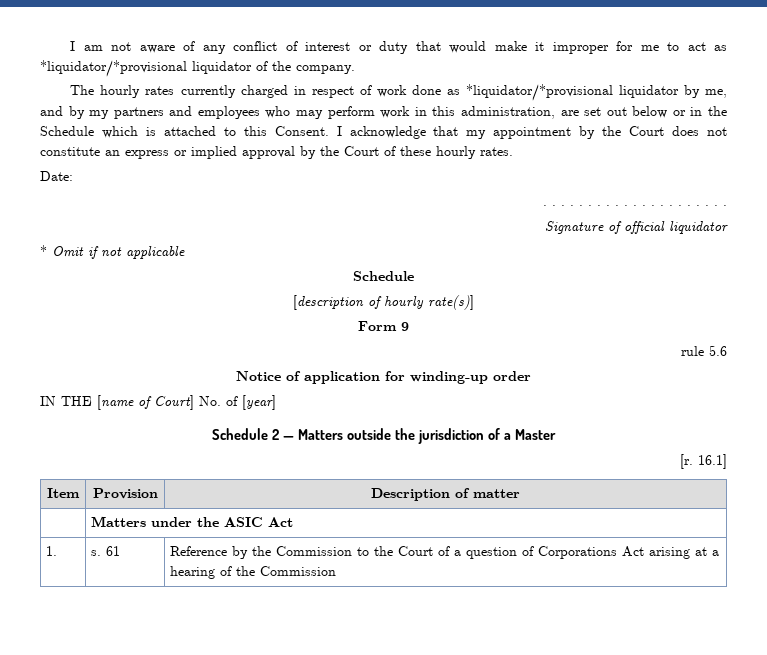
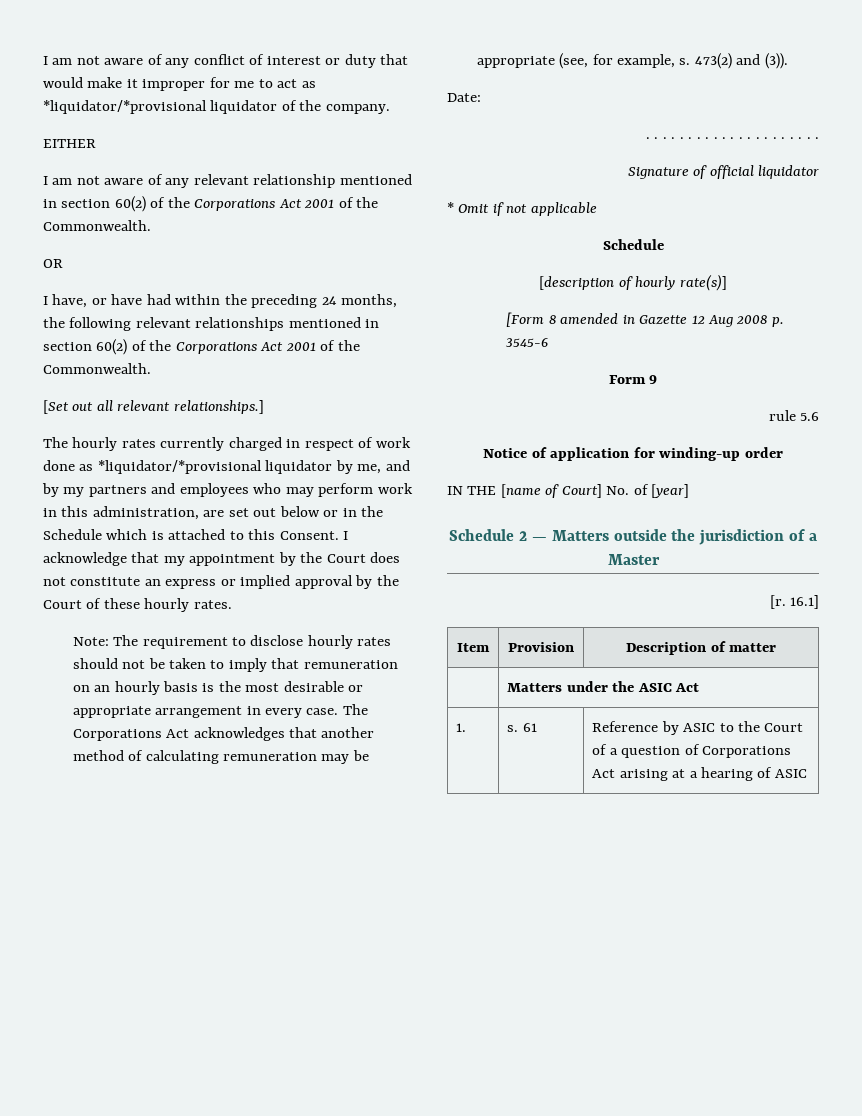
+ EITHER
+ I am not aware of any relevant relationship mentioned in section 60(2) of the Corporations Act 2001 of the Commonwealth.
+ OR
+ I have, or have had within the preceding 24 months, the following relevant relationships mentioned in section 60(2) of the Corporations Act 2001 of the Commonwealth.
+ [Set out all relevant relationships.]
+ Note: The requirement to disclose hourly rates should not be taken to imply that remuneration on an hourly basis is the most desirable or appropriate arrangement in every case. The Corporations Act acknowledges that another method of calculating remuneration may be appropriate (see, for example, s. 473(2) and (3)).
+ [Form 8 amended in Gazette 12 Aug 2008 p. 3545-6
- 1. | s. 61 | Reference by the Commission to the Court of a question of Corporations Act arising at a hearing of the Commission
+ 1. | s. 61 | Reference by ASIC to the Court of a question of Corporations Act arising at a hearing of ASIC

